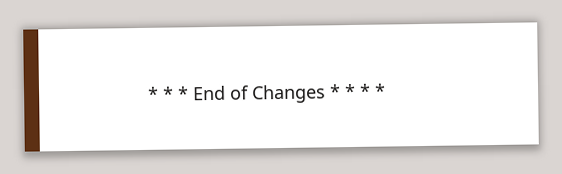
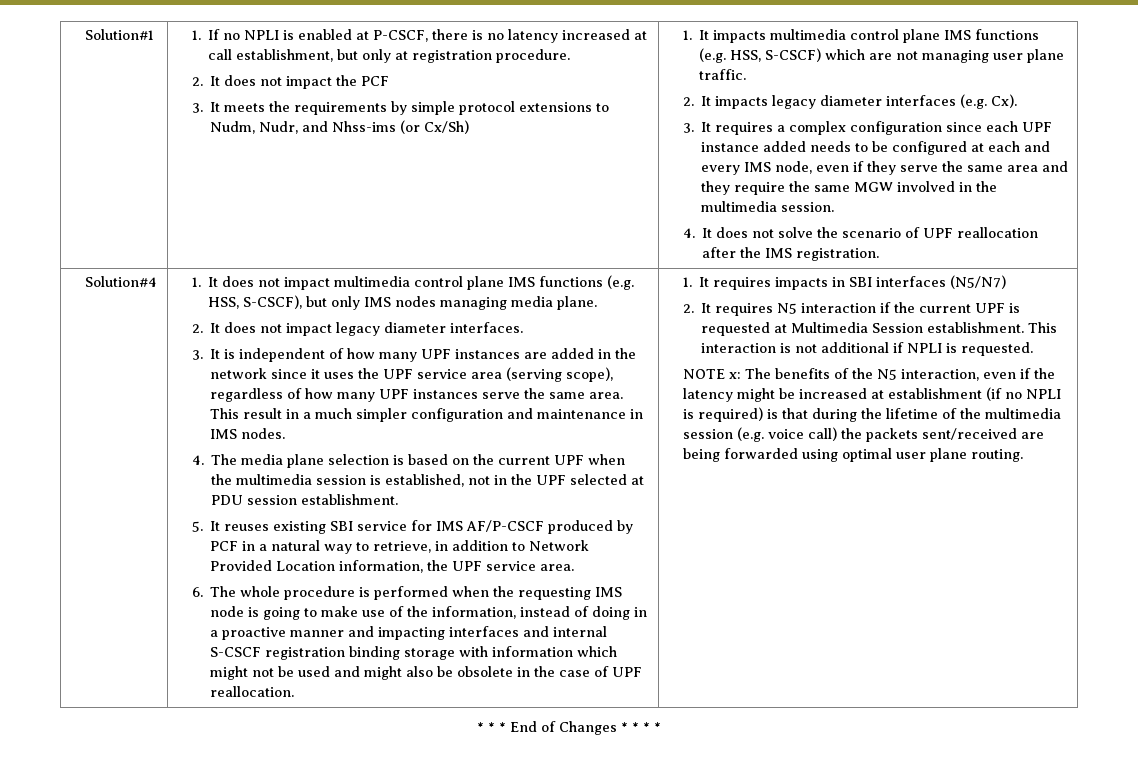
+ Solution#1 | 1. If no NPLI is enabled at P-CSCF, there is no latency increased at call establishment, but only at registration procedure.
+ 2. It does not impact the PCF
+ 3. It meets the requirements by simple protocol extensions to Nudm, Nudr, and Nhss-ims (or Cx/Sh) | 1. It impacts multimedia control plane IMS functions (e.g. HSS, S-CSCF) which are not managing user plane traffic.
+ 2. It impacts legacy diameter interfaces (e.g. Cx).
+ 3. It requires a complex configuration since each UPF instance added needs to be configured at each and every IMS node, even if they serve the same area and they require the same MGW involved in the multimedia session.
+ 4. It does not solve the scenario of UPF reallocation after the IMS registration.
+ Solution#4 | 1. It does not impact multimedia control plane IMS functions (e.g. HSS, S-CSCF), but only IMS nodes managing media plane.
+ 2. It does not impact legacy diameter interfaces.
+ 3. It is independent of how many UPF instances are added in the network since it uses the UPF service area (serving scope), regardless of how many UPF instances serve the same area. This result in a much simpler configuration and maintenance in IMS nodes.
+ 4. The media plane selection is based on the current UPF when the multimedia session is established, not in the UPF selected at PDU session establishment.
+ 5. It reuses existing SBI service for IMS AF/P-CSCF produced by PCF in a natural way to retrieve, in addition to Network Provided Location information, the UPF service area.
+ 6. The whole procedure is performed when the requesting IMS node is going to make use of the information, instead of doing in a proactive manner and impacting interfaces and internal S-CSCF registration binding storage with information which might not be used and might also be obsolete in the case of UPF reallocation. | 1. It requires impacts in SBI interfaces (N5/N7)
+ 2. It requires N5 interaction if the current UPF is requested at Multimedia Session establishment. This interaction is not additional if NPLI is requested.
+ NOTE x: The benefits of the N5 interaction, even if the latency might be increased at establishment (if no NPLI is required) is that during the lifetime of the multimedia session (e.g. voice call) the packets sent/received are being forwarded using optimal user plane routing.

